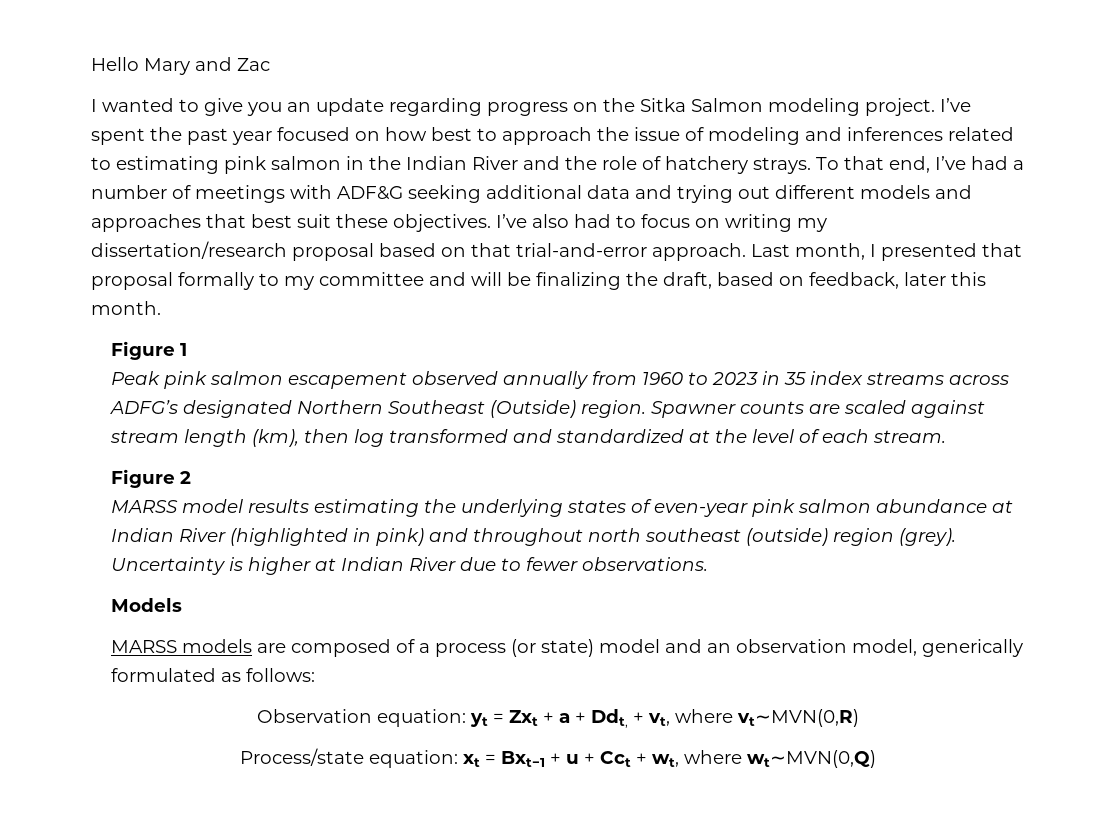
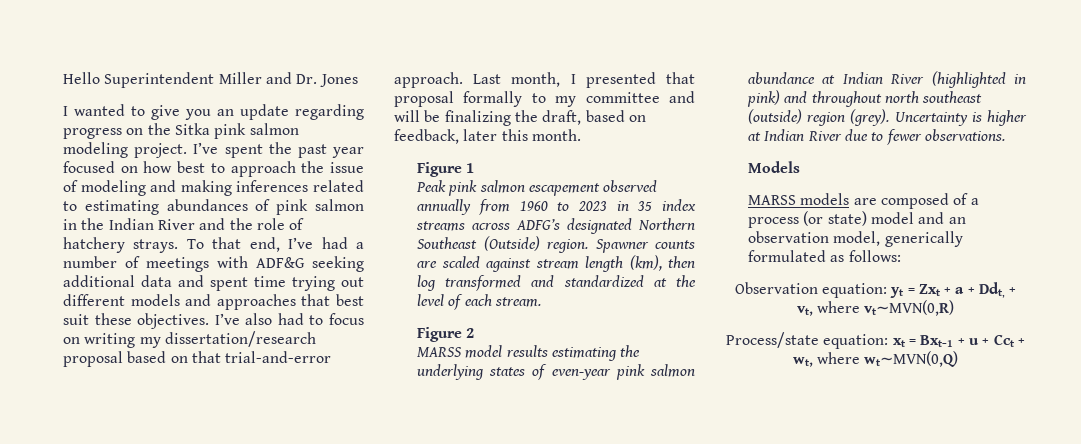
- Hello Mary and Zac
+ Hello Superintendent Miller and Dr. Jones
- I wanted to give you an update regarding progress on the Sitka Salmon modeling project.
+ I wanted to give you an update regarding progress on the Sitka pink salmon modeling project.
- I’ve spent the past year focused on how best to approach the issue of modeling and inferences related to estimating pink salmon in the Indian River and the role of hatchery strays.
+ I’ve spent the past year focused on how best to approach the issue of modeling and making inferences related to estimating abundances of pink salmon in the Indian River and the role of hatchery strays.
- To that end, I’ve had a number of meetings with ADF&G seeking additional data and trying out different models and approaches that best suit these objectives.
+ To that end, I’ve had a number of meetings with ADF&G seeking additional data and spent time trying out different models and approaches that best suit these objectives.

